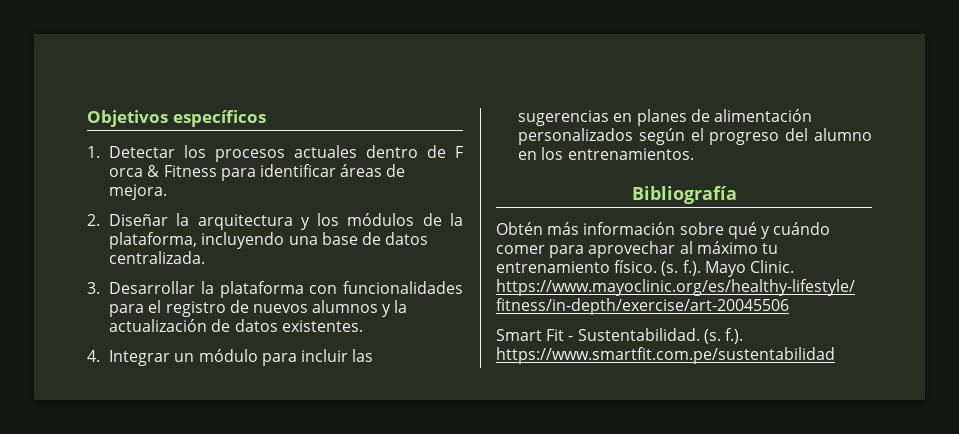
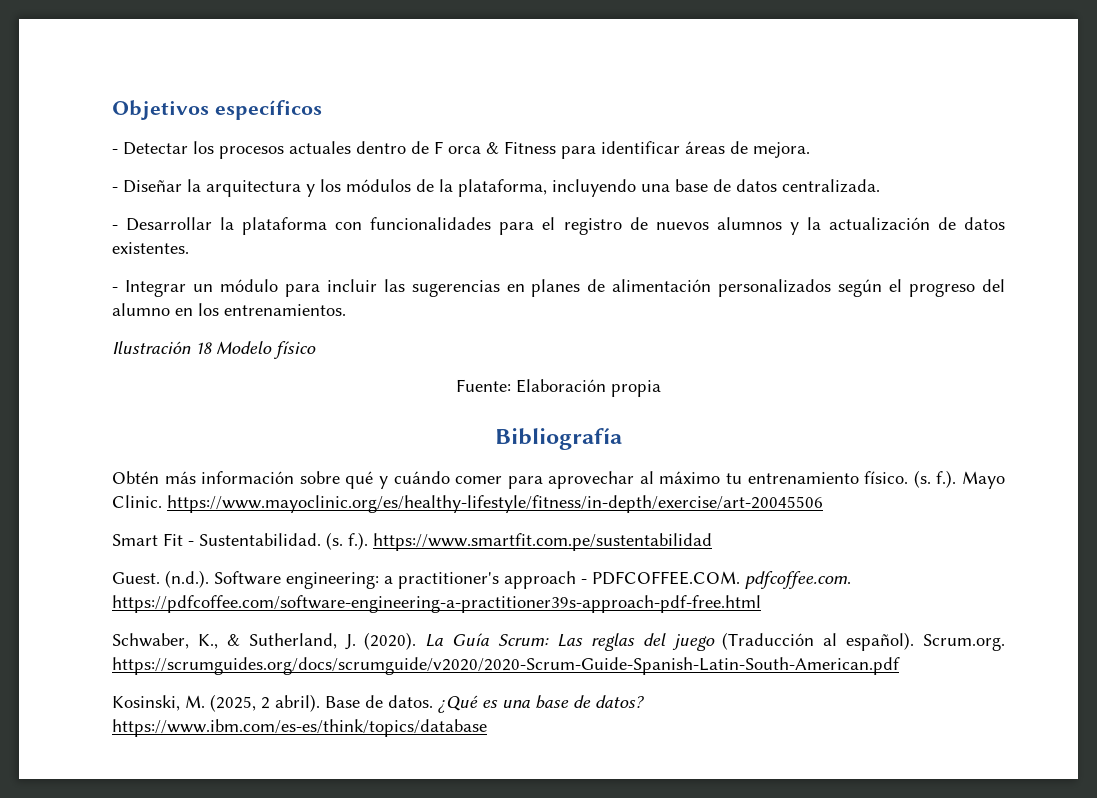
- 1. Detectar los procesos actuales dentro de F orca & Fitness para identificar áreas de mejora.
+ - Detectar los procesos actuales dentro de F orca & Fitness para identificar áreas de mejora.
- 2. Diseñar la arquitectura y los módulos de la plataforma, incluyendo una base de datos centralizada.
+ - Diseñar la arquitectura y los módulos de la plataforma, incluyendo una base de datos centralizada.
- 3. Desarrollar la plataforma con funcionalidades para el registro de nuevos alumnos y la actualización de datos existentes.
+ - Desarrollar la plataforma con funcionalidades para el registro de nuevos alumnos y la actualización de datos existentes.
- 4. Integrar un módulo para incluir las sugerencias en planes de alimentación personalizados según el progreso del alumno en los entrenamientos.
+ - Integrar un módulo para incluir las sugerencias en planes de alimentación personalizados según el progreso del alumno en los entrenamientos.
+ Ilustración 18 Modelo físico
+ Fuente: Elaboración propia
+ Guest. (n.d.). Software engineering: a practitioner's approach - PDFCOFFEE.COM. pdfcoffee.com. https://pdfcoffee.com/software-engineering-a-practitioner39s-approach-pdf-free.html
+ Schwaber, K., & Sutherland, J. (2020). La Guía Scrum: Las reglas del juego (Traducción al español). Scrum.org. https://scrumguides.org/docs/scrumguide/v2020/2020-Scrum-Guide-Spanish-Latin-South-American.pdf
+ Kosinski, M. (2025, 2 abril). Base de datos. ¿Qué es una base de datos? https://www.ibm.com/es-es/think/topics/database

